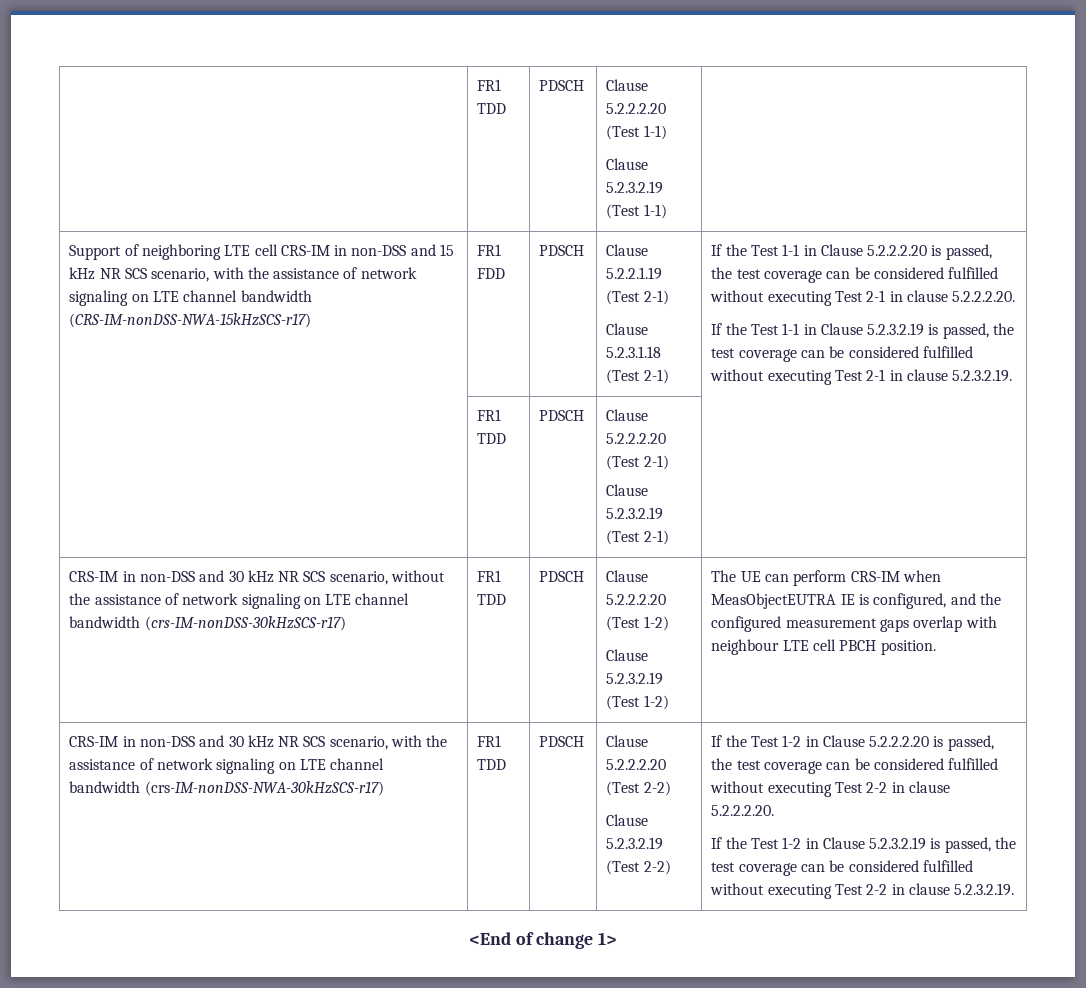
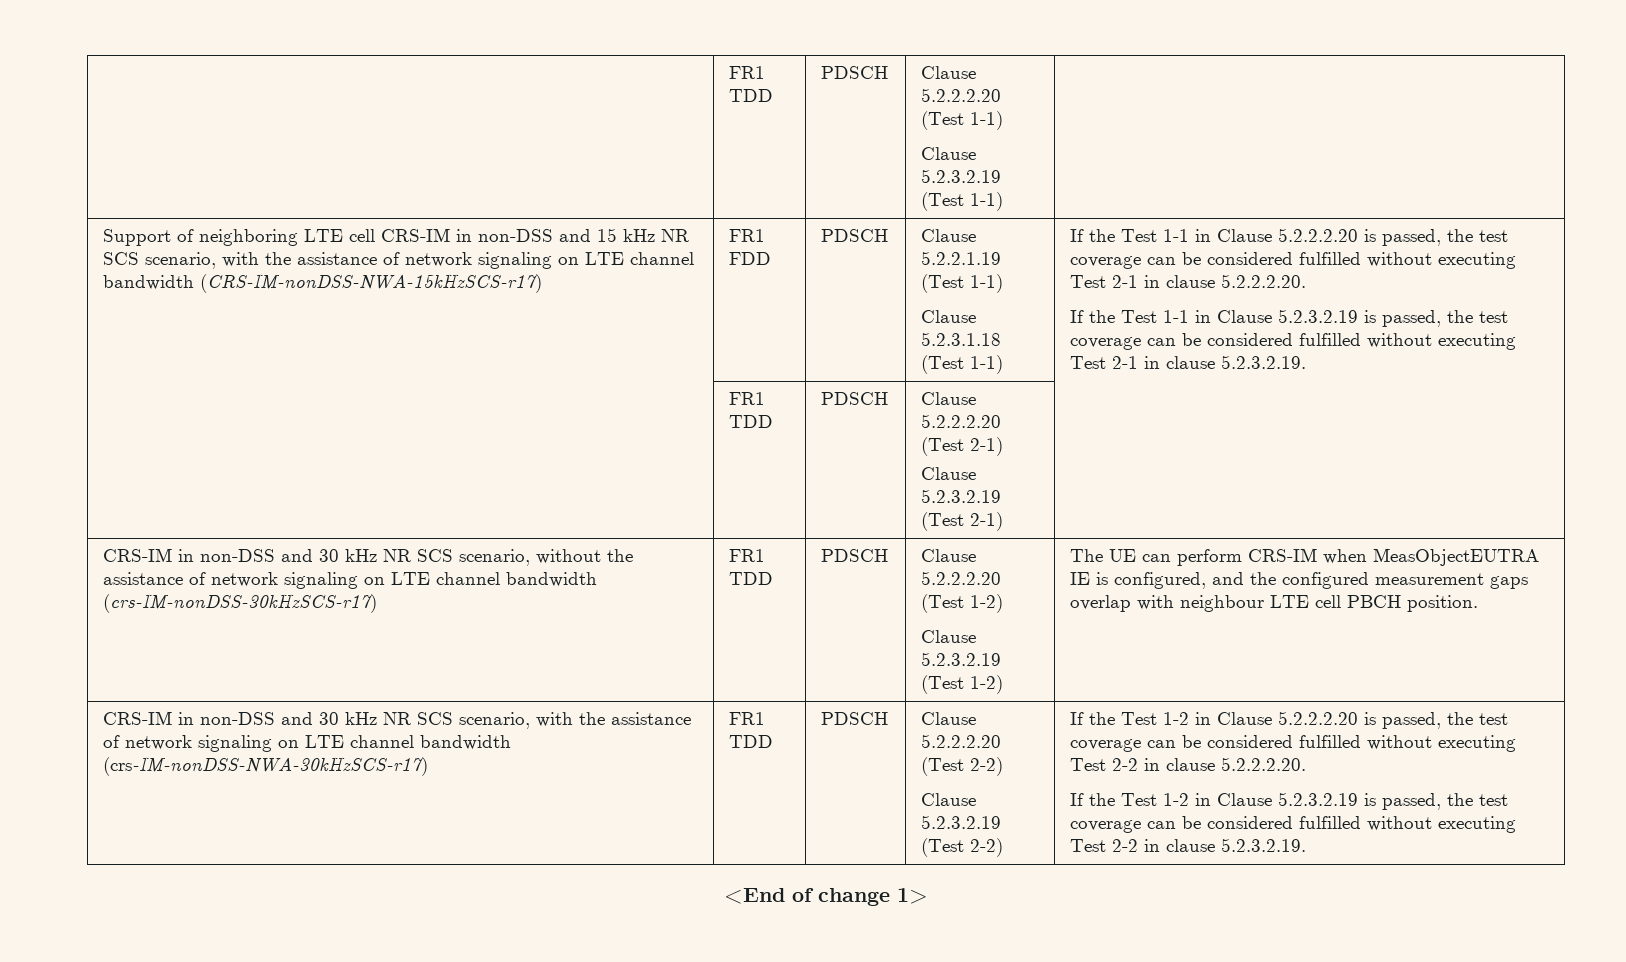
- Clause 5.2.2.1.19 (Test 2-1)
+ Clause 5.2.2.1.19 (Test 1-1)
- Clause 5.2.3.1.18 (Test 2-1)
+ Clause 5.2.3.1.18 (Test 1-1)

